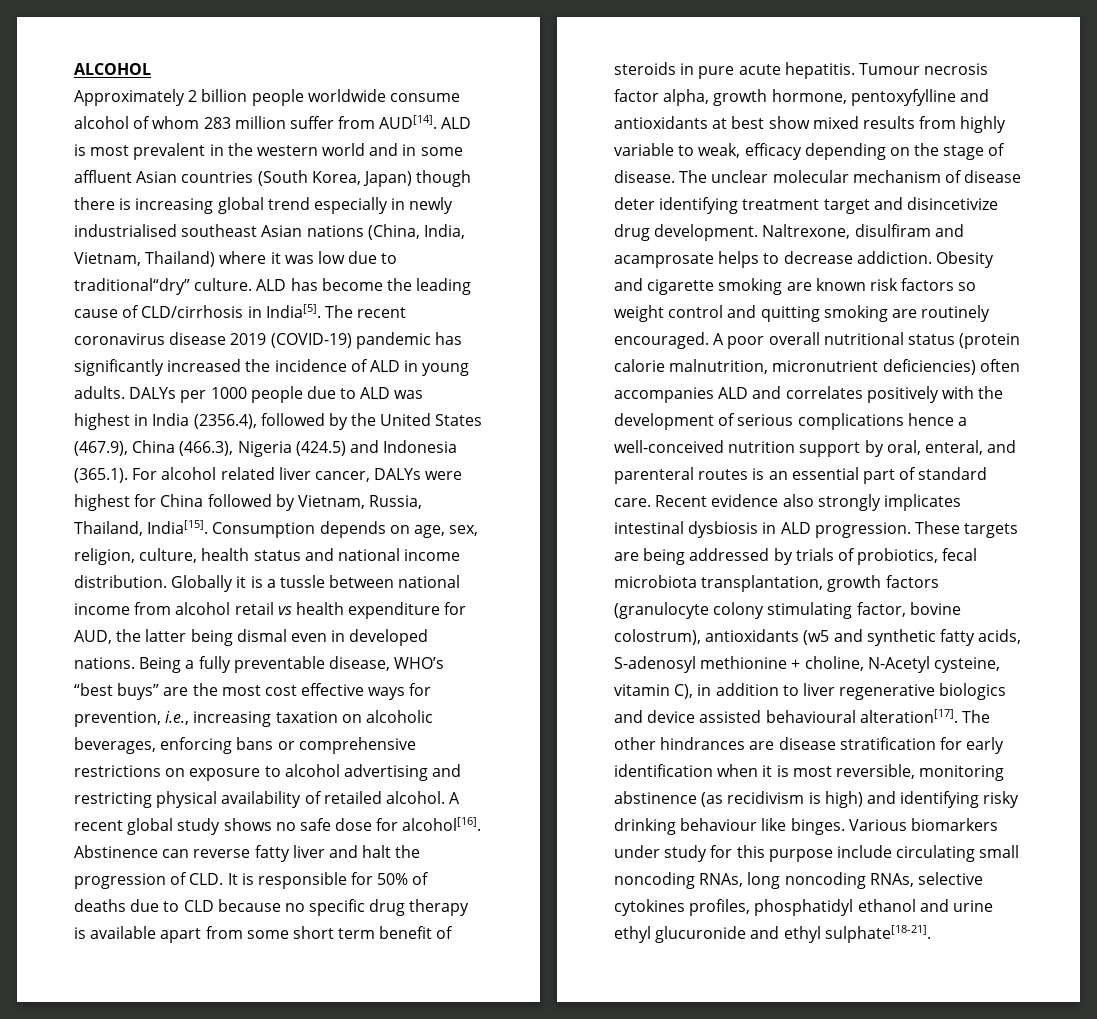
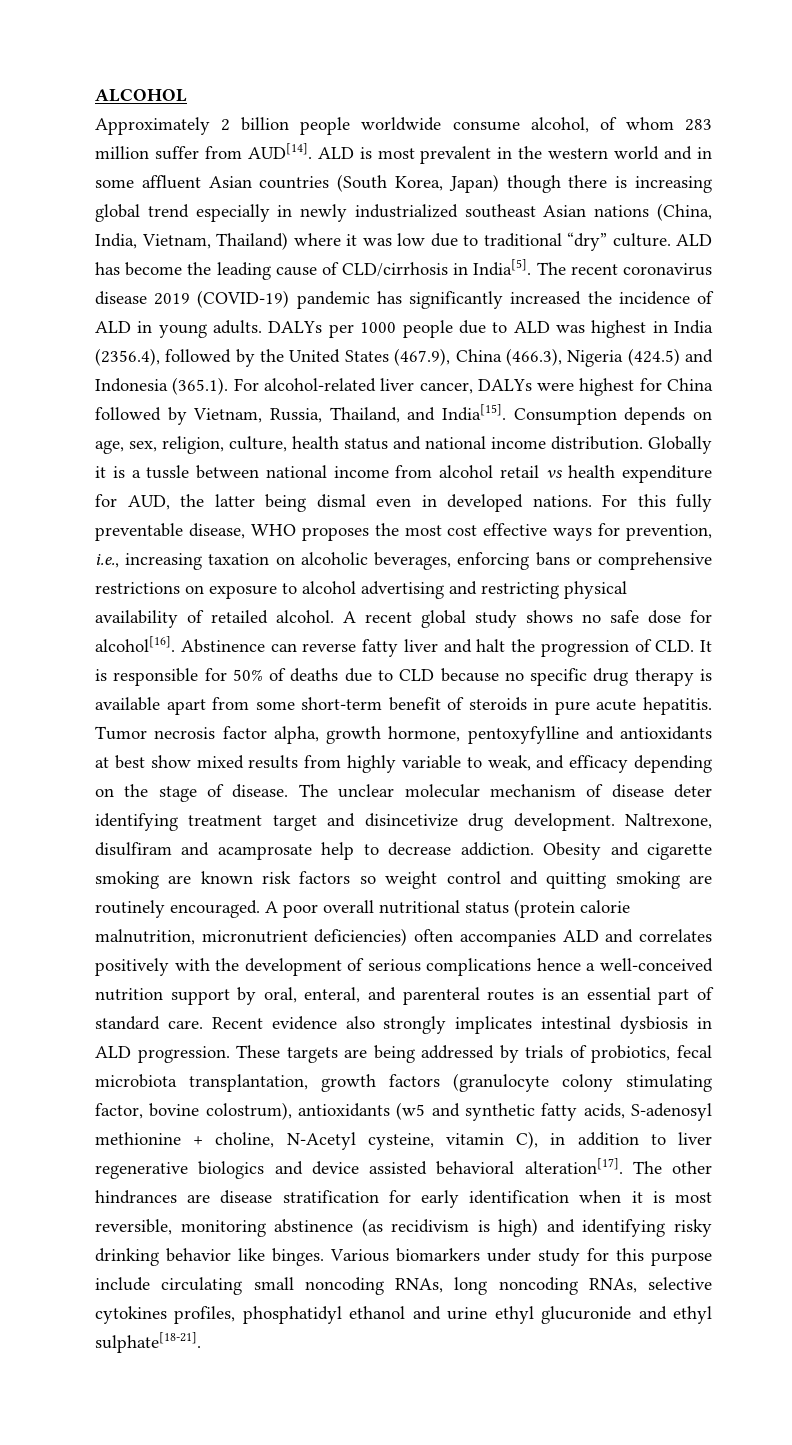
- Approximately 2 billion people worldwide consume alcohol of whom 283 million suffer from AUD[14].
+ Approximately 2 billion people worldwide consume alcohol, of whom 283 million suffer from AUD[14].
- ALD is most prevalent in the western world and in some affluent Asian countries (South Korea, Japan) though there is increasing global trend especially in newly industrialised southeast Asian nations (China, India, Vietnam, Thailand) where it was low due to traditional“dry” culture.
+ ALD is most prevalent in the western world and in some affluent Asian countries (South Korea, Japan) though there is increasing global trend especially in newly industrialized southeast Asian nations (China, India, Vietnam, Thailand) where it was low due to traditional “dry” culture.
- DALYs per 1000 people due to ALD was highest in India (2356.4), followed by the United States (467.9), China (466.3), Nigeria (424.5) and Indonesia (365.1). For alcohol related liver cancer, DALYs were highest for China followed by Vietnam, Russia, Thailand, India[15].
+ DALYs per 1000 people due to ALD was highest in India (2356.4), followed by the United States (467.9), China (466.3), Nigeria (424.5) and Indonesia (365.1). For alcohol-related liver cancer, DALYs were highest for China followed by Vietnam, Russia, Thailand, and India[15].
- Being a fully preventable disease, WHO’s “best buys” are the most cost effective ways for prevention, i.e., increasing taxation on alcoholic beverages, enforcing bans or comprehensive restrictions on exposure to alcohol advertising and restricting physical availability of retailed alcohol.
+ For this fully preventable disease, WHO proposes the most cost effective ways for prevention, i.e., increasing taxation on alcoholic beverages, enforcing bans or comprehensive restrictions on exposure to alcohol advertising and restricting physical availability of retailed alcohol.
- Abstinence can reverse fatty liver and halt the progression of CLD. It is responsible for 50% of deaths due to CLD because no specific drug therapy is available apart from some short term benefit of steroids in pure acute hepatitis.
+ Abstinence can reverse fatty liver and halt the progression of CLD. It is responsible for 50% of deaths due to CLD because no specific drug therapy is available apart from some short-term benefit of steroids in pure acute hepatitis.
- Tumour necrosis factor alpha, growth hormone, pentoxyfylline and antioxidants at best show mixed results from highly variable to weak, efficacy depending on the stage of disease.
+ Tumor necrosis factor alpha, growth hormone, pentoxyfylline and antioxidants at best show mixed results from highly variable to weak, and efficacy depending on the stage of disease.
- Naltrexone, disulfiram and acamprosate helps to decrease addiction.
+ Naltrexone, disulfiram and acamprosate help to decrease addiction.
- These targets are being addressed by trials of probiotics, fecal microbiota transplantation, growth factors (granulocyte colony stimulating factor, bovine colostrum), antioxidants (w5 and synthetic fatty acids, S-adenosyl methionine + choline, N-Acetyl cysteine, vitamin C), in addition to liver regenerative biologics and device assisted behavioural alteration[17].
+ These targets are being addressed by trials of probiotics, fecal microbiota transplantation, growth factors (granulocyte colony stimulating factor, bovine colostrum), antioxidants (w5 and synthetic fatty acids, S-adenosyl methionine + choline, N-Acetyl cysteine, vitamin C), in addition to liver regenerative biologics and device assisted behavioral alteration[17].
- The other hindrances are disease stratification for early identification when it is most reversible, monitoring abstinence (as recidivism is high) and identifying risky drinking behaviour like binges.
+ The other hindrances are disease stratification for early identification when it is most reversible, monitoring abstinence (as recidivism is high) and identifying risky drinking behavior like binges.

